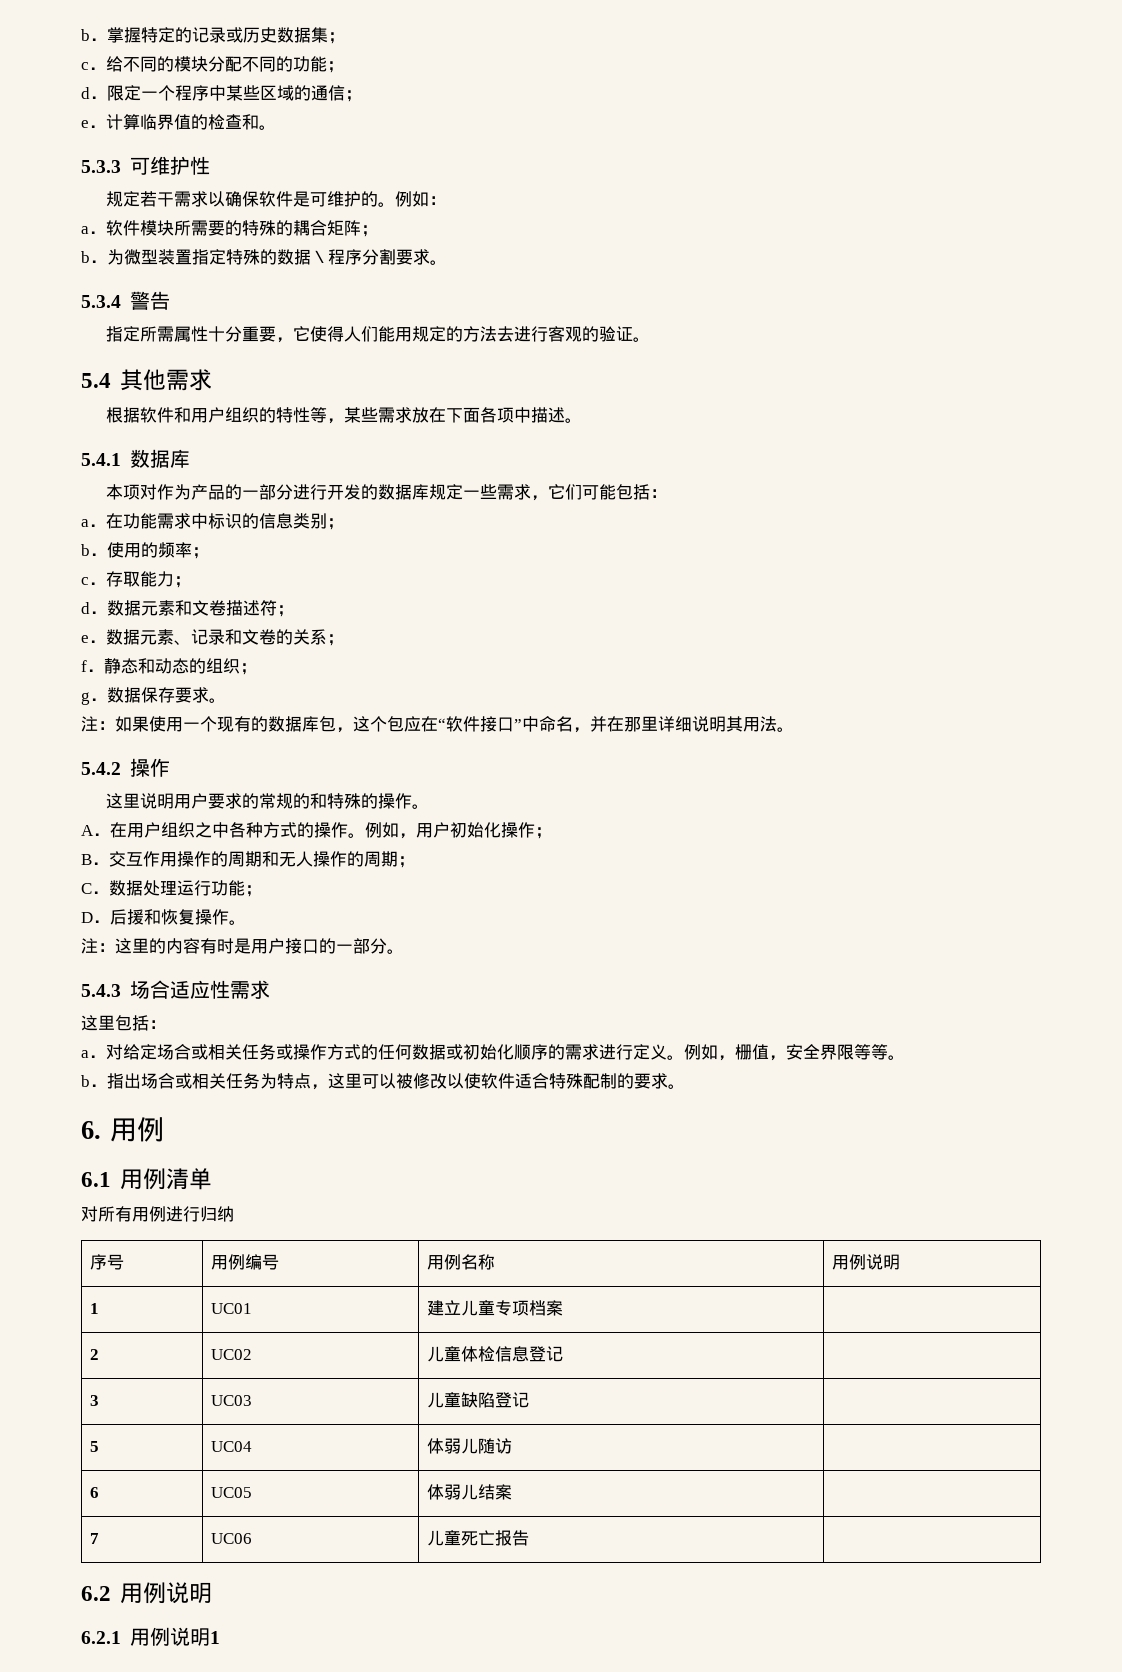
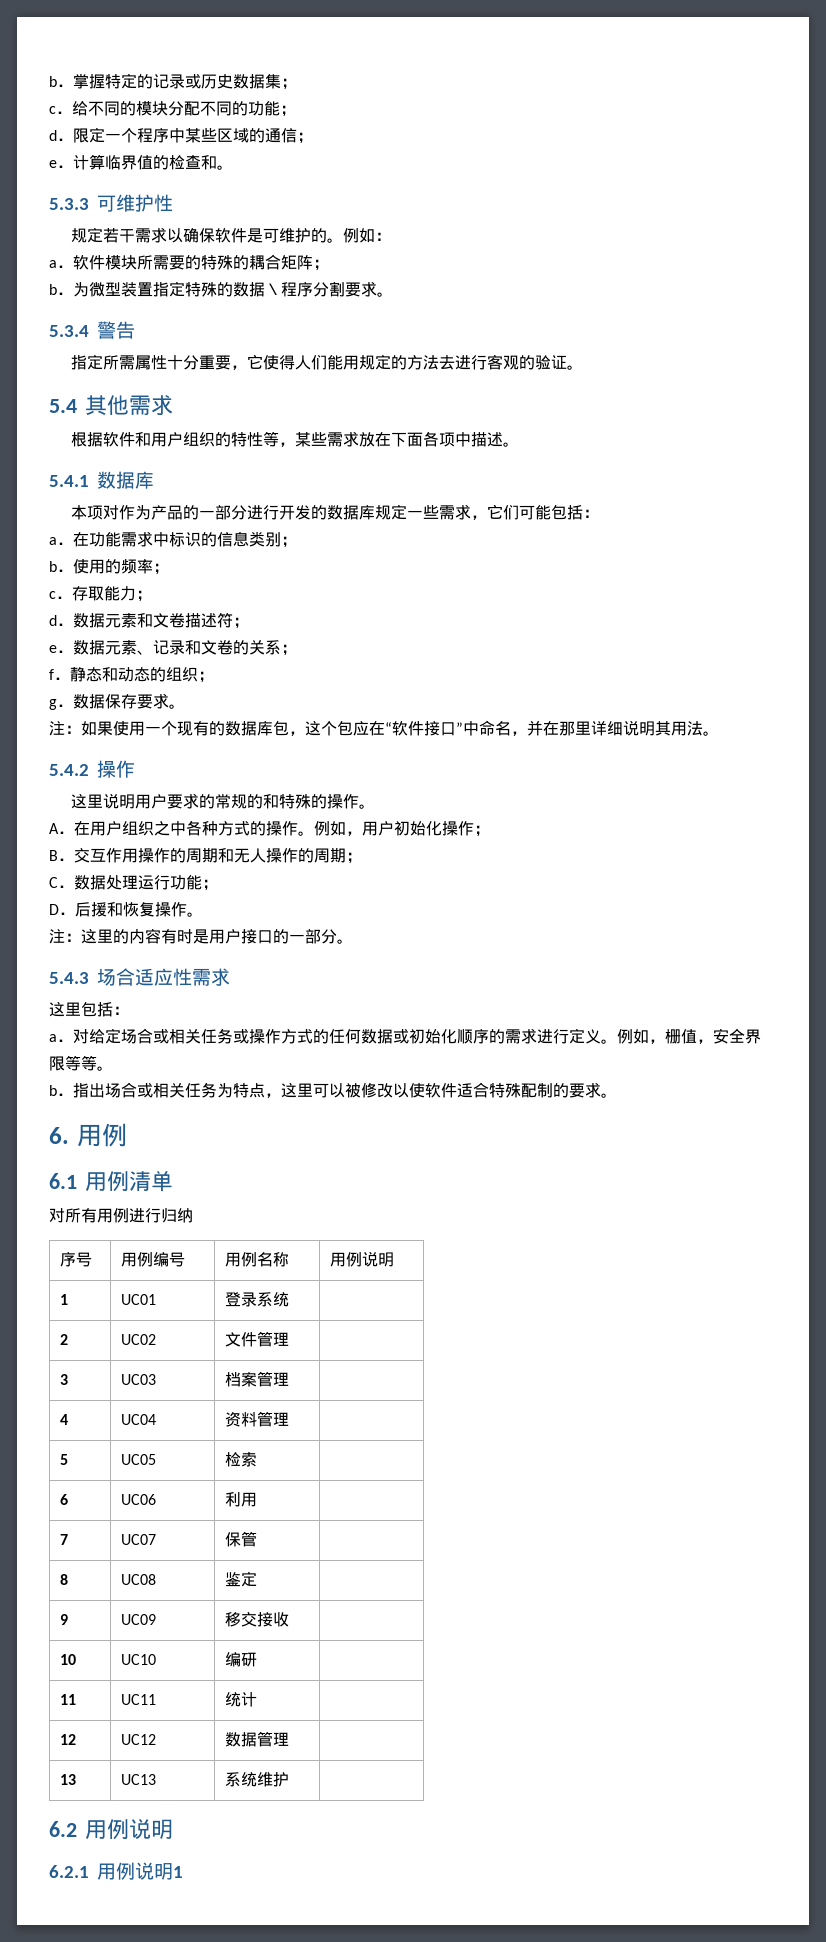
- 1 | UC01 | 建立儿童专项档案 |
- 2 | UC02 | 儿童体检信息登记 |
- 3 | UC03 | 儿童缺陷登记 |
- 5 | UC04 | 体弱儿随访 |
- 6 | UC05 | 体弱儿结案 |
- 7 | UC06 | 儿童死亡报告 |
+ 1 | UC01 | 登录系统 |
+ 2 | UC02 | 文件管理 |
+ 3 | UC03 | 档案管理 |
+ 4 | UC04 | 资料管理 |
+ 5 | UC05 | 检索 |
+ 6 | UC06 | 利用 |
+ 7 | UC07 | 保管 |
+ 8 | UC08 | 鉴定 |
+ 9 | UC09 | 移交接收 |
+ 10 | UC10 | 编研 |
+ 11 | UC11 | 统计 |
+ 12 | UC12 | 数据管理 |
+ 13 | UC13 | 系统维护 |

